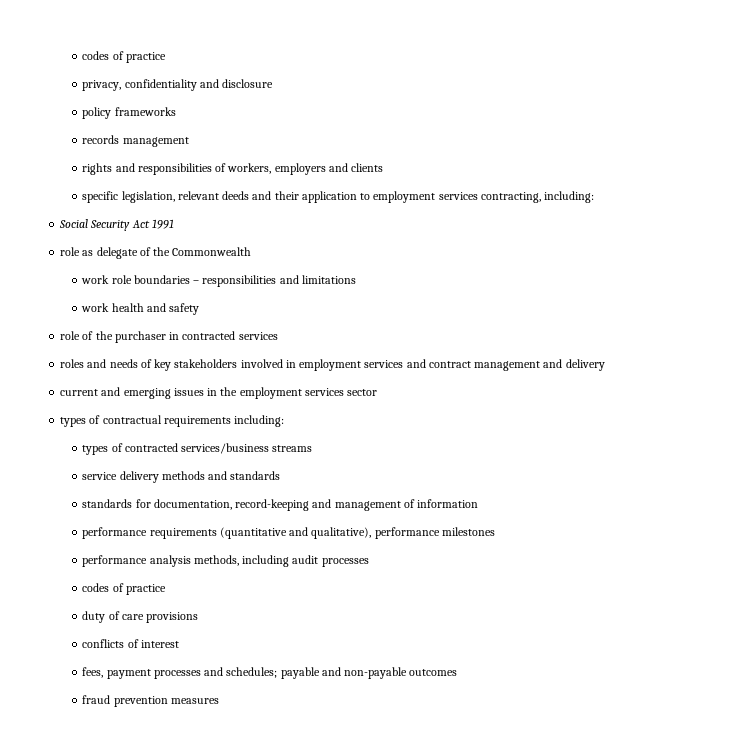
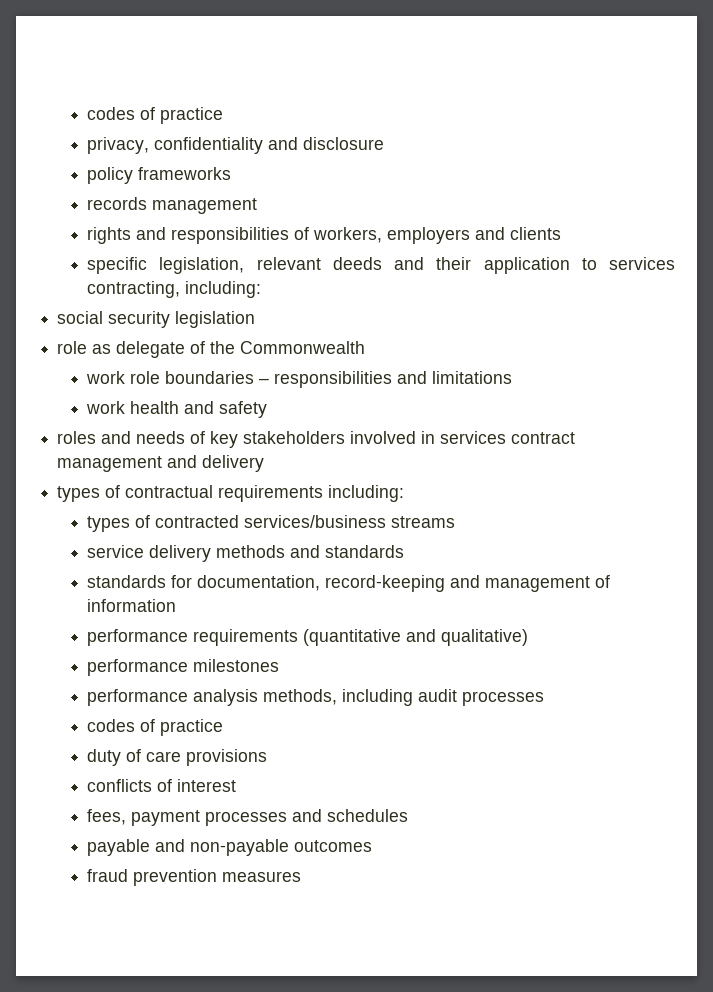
- specific legislation, relevant deeds and their application to employment services contracting, including:
+ specific legislation, relevant deeds and their application to services contracting, including:
- Social Security Act 1991
+ social security legislation
- role of the purchaser in contracted services
- roles and needs of key stakeholders involved in employment services and contract management and delivery
+ roles and needs of key stakeholders involved in services contract management and delivery
- current and emerging issues in the employment services sector
- performance requirements (quantitative and qualitative), performance milestones
+ performance requirements (quantitative and qualitative)
+ performance milestones
- fees, payment processes and schedules; payable and non-payable outcomes
+ fees, payment processes and schedules
+ payable and non-payable outcomes

